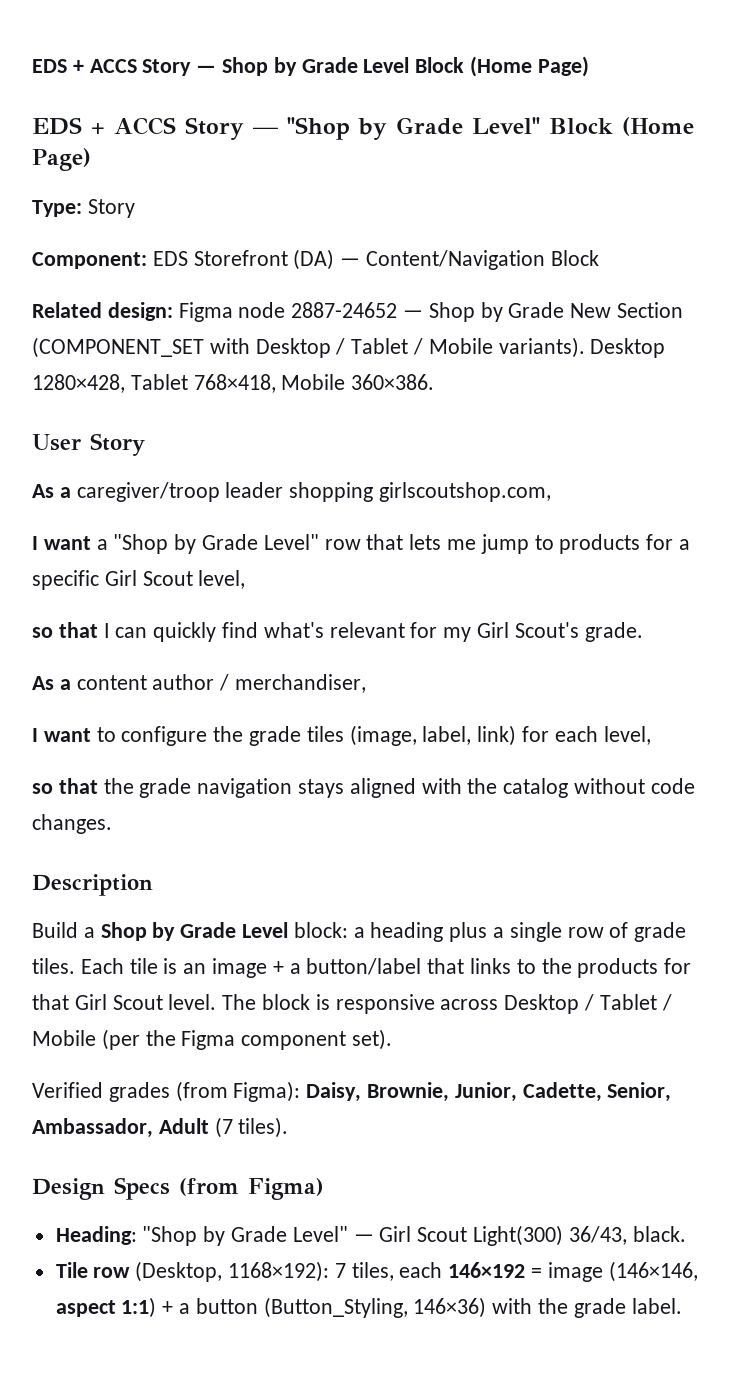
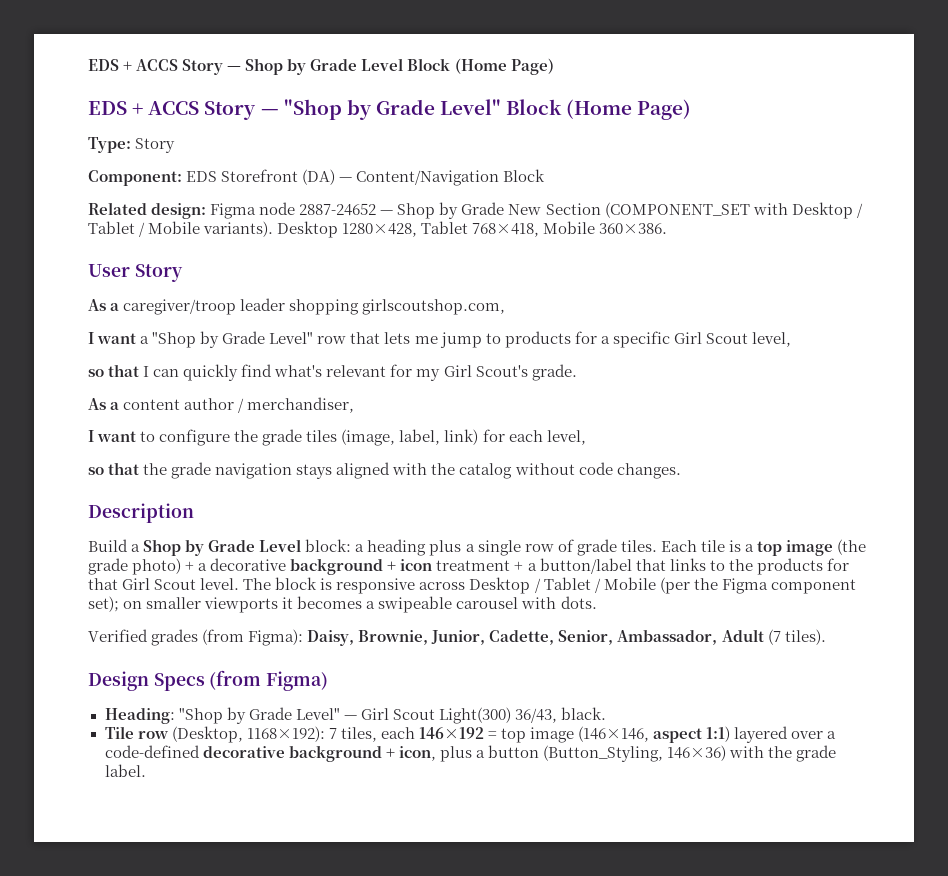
- Each tile is an image + a button/label that links to the products for that Girl Scout level.
+ Each tile is a top image (the grade photo) + a decorative background + icon treatment + a button/label that links to the products for that Girl Scout level.
- The block is responsive across Desktop / Tablet / Mobile (per the Figma component set).
+ The block is responsive across Desktop / Tablet / Mobile (per the Figma component set); on smaller viewports it becomes a swipeable carousel with dots.
- Tile row (Desktop, 1168×192): 7 tiles, each 146×192 = image (146×146, aspect 1:1) + a button (Button_Styling, 146×36) with the grade label.
+ Tile row (Desktop, 1168×192): 7 tiles, each 146×192 = top image (146×146, aspect 1:1) layered over a code-defined decorative background + icon, plus a button (Button_Styling, 146×36) with the grade label.

